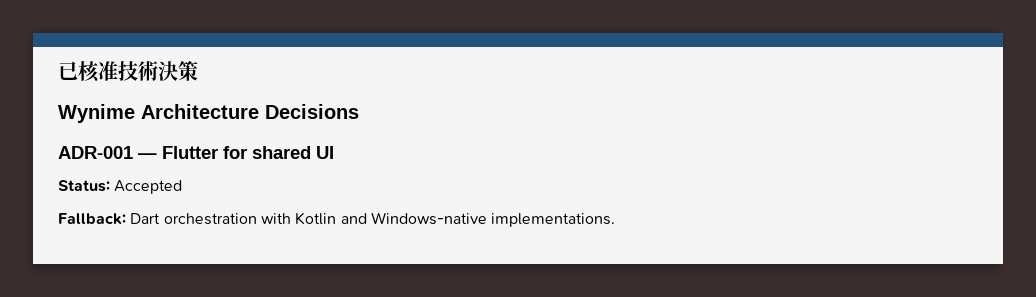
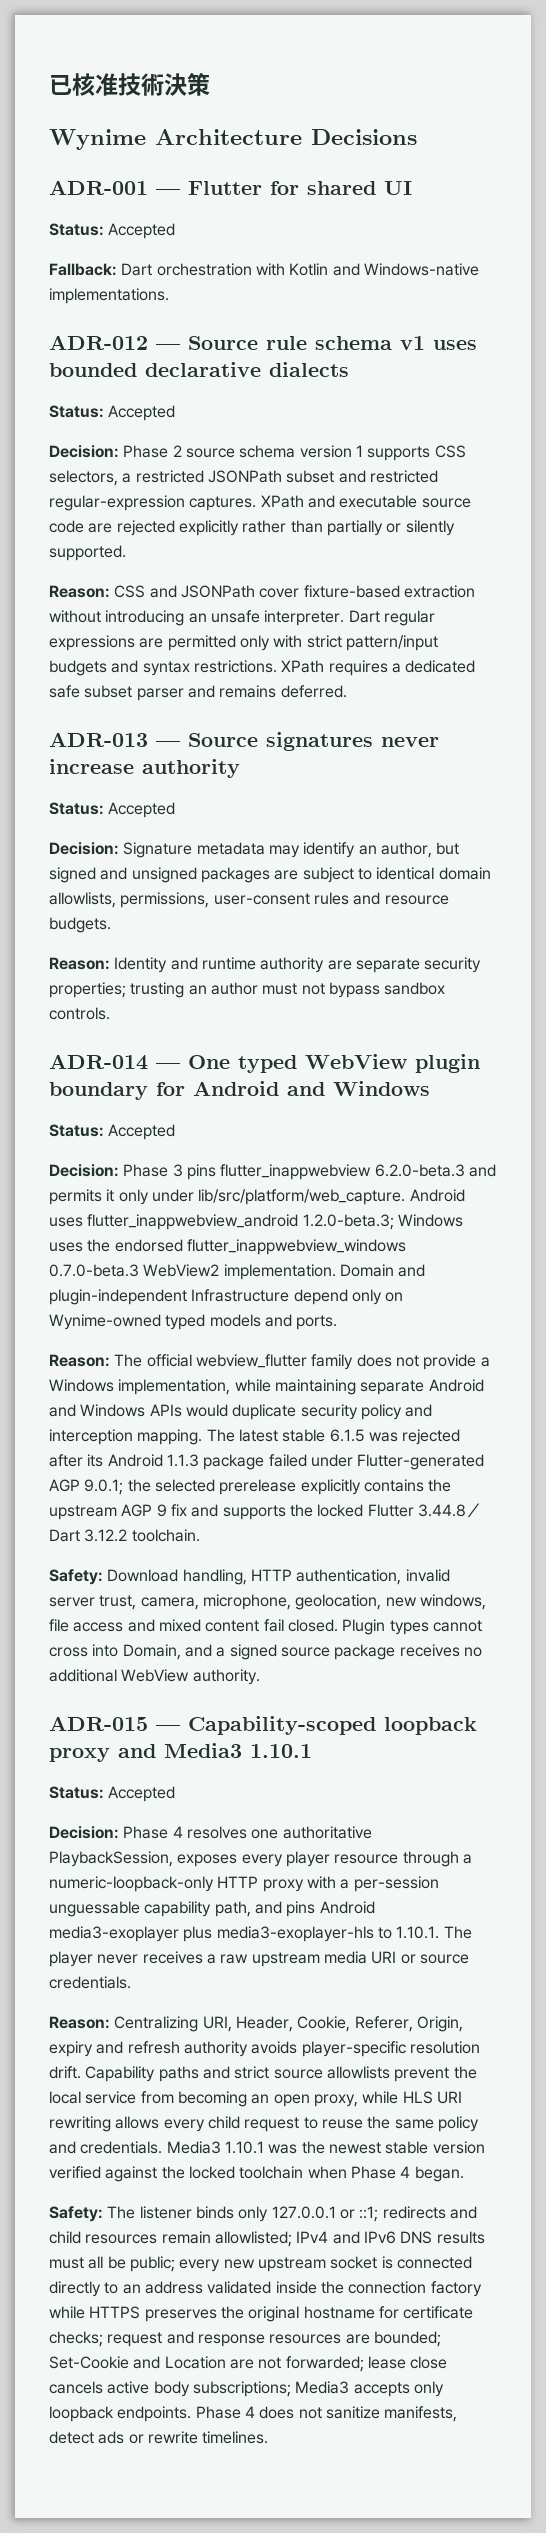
+ ADR-012 — Source rule schema v1 uses bounded declarative dialects
+ Status: Accepted
+ Decision: Phase 2 source schema version 1 supports CSS selectors, a restricted JSONPath subset and restricted regular-expression captures. XPath and executable source code are rejected explicitly rather than partially or silently supported.
+ Reason: CSS and JSONPath cover fixture-based extraction without introducing an unsafe interpreter. Dart regular expressions are permitted only with strict pattern/input budgets and syntax restrictions. XPath requires a dedicated safe subset parser and remains deferred.
+ ADR-013 — Source signatures never increase authority
+ Status: Accepted
+ Decision: Signature metadata may identify an author, but signed and unsigned packages are subject to identical domain allowlists, permissions, user-consent rules and resource budgets.
+ Reason: Identity and runtime authority are separate security properties; trusting an author must not bypass sandbox controls.
+ ADR-014 — One typed WebView plugin boundary for Android and Windows
+ Status: Accepted
+ Decision: Phase 3 pins flutter_inappwebview 6.2.0-beta.3 and permits it only under lib/src/platform/web_capture. Android uses flutter_inappwebview_android 1.2.0-beta.3; Windows uses the endorsed flutter_inappwebview_windows 0.7.0-beta.3 WebView2 implementation. Domain and plugin-independent Infrastructure depend only on Wynime-owned typed models and ports.
+ Reason: The official webview_flutter family does not provide a Windows implementation, while maintaining separate Android and Windows APIs would duplicate security policy and interception mapping. The latest stable 6.1.5 was rejected after its Android 1.1.3 package failed under Flutter-generated AGP 9.0.1; the selected prerelease explicitly contains the upstream AGP 9 fix and supports the locked Flutter 3.44.8／Dart 3.12.2 toolchain.
+ Safety: Download handling, HTTP authentication, invalid server trust, camera, microphone, geolocation, new windows, file access and mixed content fail closed. Plugin types cannot cross into Domain, and a signed source package receives no additional WebView authority.
+ ADR-015 — Capability-scoped loopback proxy and Media3 1.10.1
+ Status: Accepted
+ Decision: Phase 4 resolves one authoritative PlaybackSession, exposes every player resource through a numeric-loopback-only HTTP proxy with a per-session unguessable capability path, and pins Android media3-exoplayer plus media3-exoplayer-hls to 1.10.1. The player never receives a raw upstream media URI or source credentials.
+ Reason: Centralizing URI, Header, Cookie, Referer, Origin, expiry and refresh authority avoids player-specific resolution drift. Capability paths and strict source allowlists prevent the local service from becoming an open proxy, while HLS URI rewriting allows every child request to reuse the same policy and credentials. Media3 1.10.1 was the newest stable version verified against the locked toolchain when Phase 4 began.
+ Safety: The listener binds only 127.0.0.1 or ::1; redirects and child resources remain allowlisted; IPv4 and IPv6 DNS results must all be public; every new upstream socket is connected directly to an address validated inside the connection factory while HTTPS preserves the original hostname for certificate checks; request and response resources are bounded; Set-Cookie and Location are not forwarded; lease close cancels active body subscriptions; Media3 accepts only loopback endpoints. Phase 4 does not sanitize manifests, detect ads or rewrite timelines.

